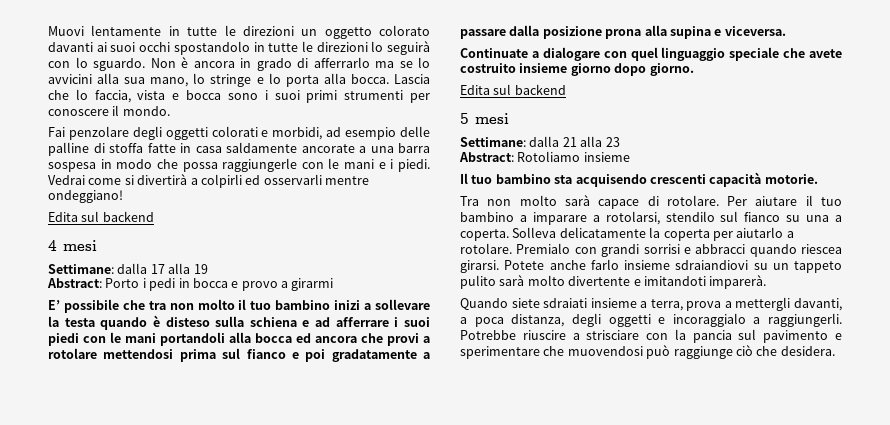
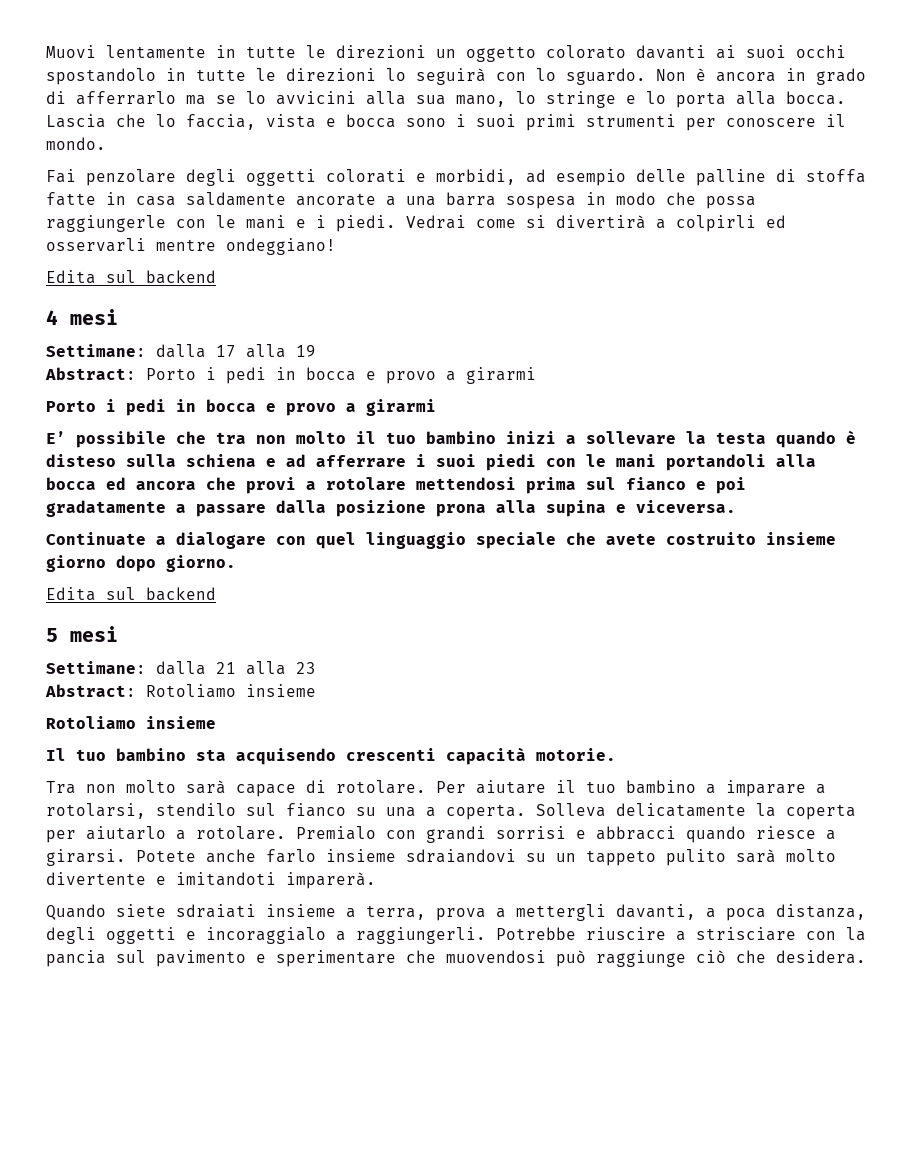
  Abstract: Porto i pedi in bocca e provo a girarmi
+ Porto i pedi in bocca e provo a girarmi
  Abstract: Rotoliamo insieme
+ Rotoliamo insieme
- Premialo con grandi sorrisi e abbracci quando riescea girarsi.
+ Premialo con grandi sorrisi e abbracci quando riesce a girarsi.
- Potete anche farlo insieme sdraiandiovi su un tappeto pulito sarà molto divertente e imitandoti imparerà.
+ Potete anche farlo insieme sdraiandovi su un tappeto pulito sarà molto divertente e imitandoti imparerà.

